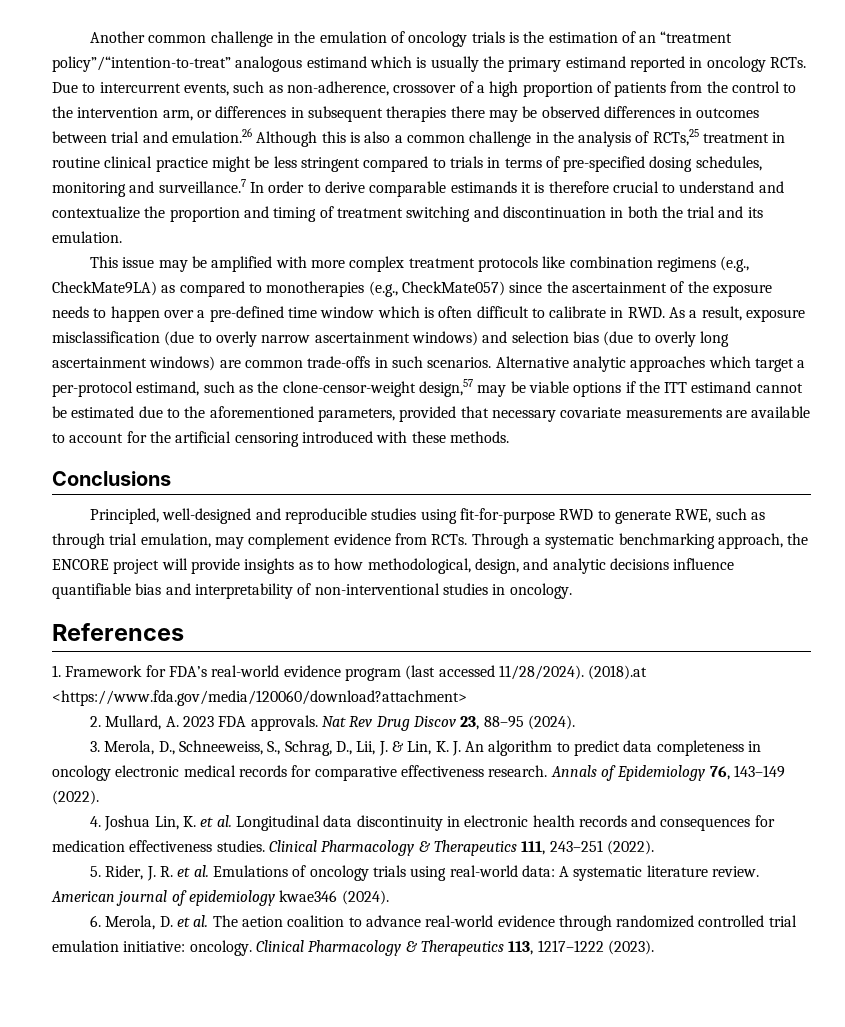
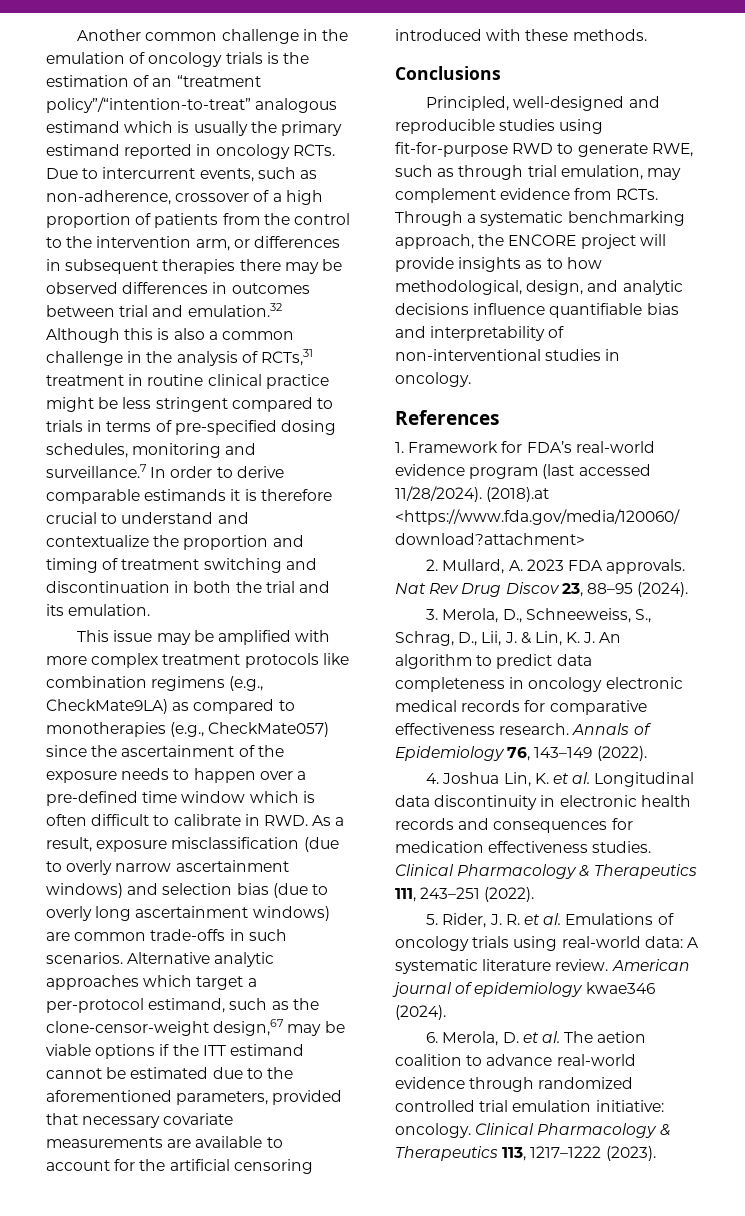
- Due to intercurrent events, such as non-adherence, crossover of a high proportion of patients from the control to the intervention arm, or differences in subsequent therapies there may be observed differences in outcomes between trial and emulation.26 Although this is also a common challenge in the analysis of RCTs,25 treatment in routine clinical practice might be less stringent compared to trials in terms of pre-specified dosing schedules, monitoring and surveillance.7 In order to derive comparable estimands it is therefore crucial to understand and contextualize the proportion and timing of treatment switching and discontinuation in both the trial and its emulation.
+ Due to intercurrent events, such as non-adherence, crossover of a high proportion of patients from the control to the intervention arm, or differences in subsequent therapies there may be observed differences in outcomes between trial and emulation.32 Although this is also a common challenge in the analysis of RCTs,31 treatment in routine clinical practice might be less stringent compared to trials in terms of pre-specified dosing schedules, monitoring and surveillance.7 In order to derive comparable estimands it is therefore crucial to understand and contextualize the proportion and timing of treatment switching and discontinuation in both the trial and its emulation.
- Alternative analytic approaches which target a per-protocol estimand, such as the clone-censor-weight design,57 may be viable options if the ITT estimand cannot be estimated due to the aforementioned parameters, provided that necessary covariate measurements are available to account for the artificial censoring introduced with these methods.
+ Alternative analytic approaches which target a per-protocol estimand, such as the clone-censor-weight design,67 may be viable options if the ITT estimand cannot be estimated due to the aforementioned parameters, provided that necessary covariate measurements are available to account for the artificial censoring introduced with these methods.

